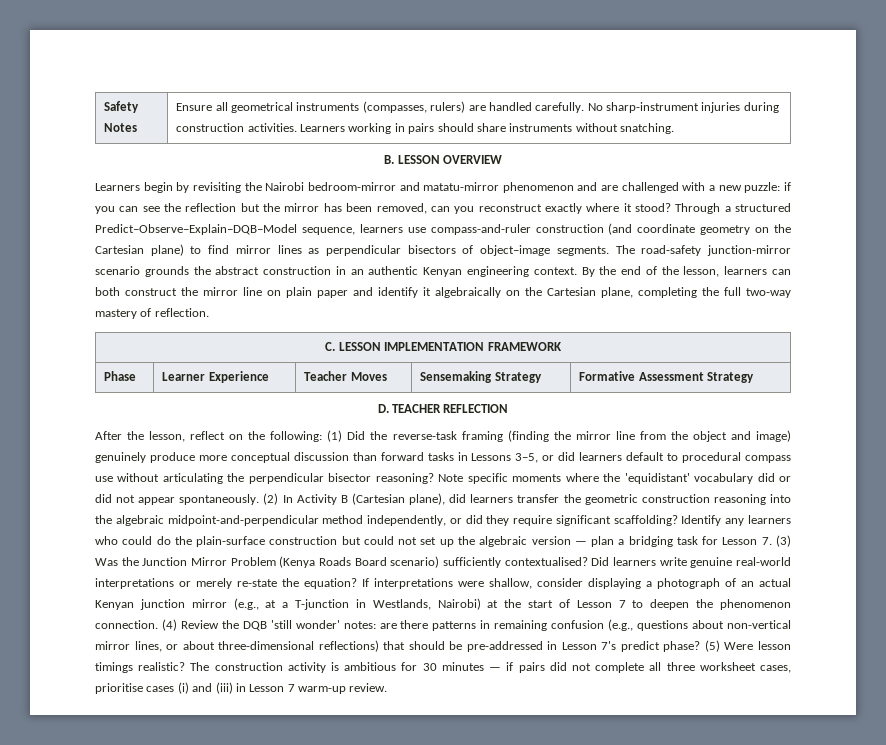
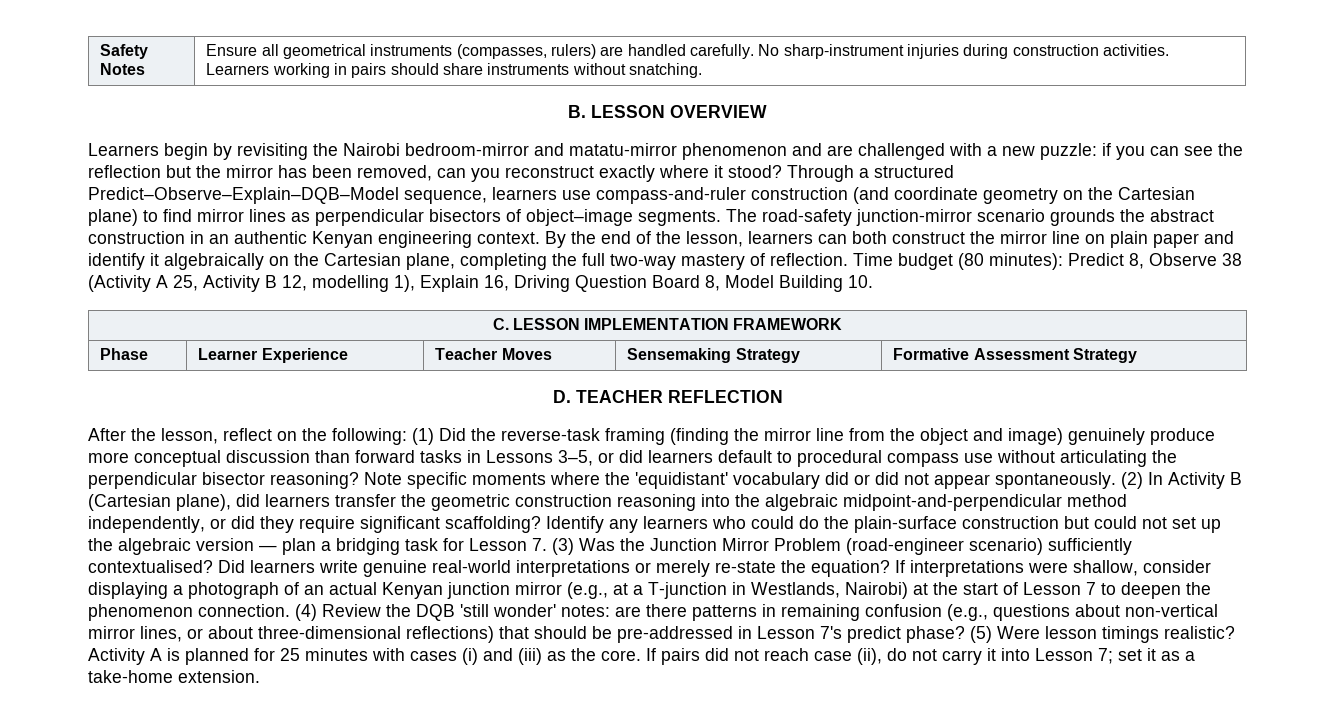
+ Time budget (80 minutes): Predict 8, Observe 38 (Activity A 25, Activity B 12, modelling 1), Explain 16, Driving Question Board 8, Model Building 10.
- Identify any learners who could do the plain-surface construction but could not set up the algebraic version — plan a bridging task for Lesson 7. (3) Was the Junction Mirror Problem (Kenya Roads Board scenario) sufficiently contextualised?
+ Identify any learners who could do the plain-surface construction but could not set up the algebraic version — plan a bridging task for Lesson 7. (3) Was the Junction Mirror Problem (road-engineer scenario) sufficiently contextualised?
- The construction activity is ambitious for 30 minutes — if pairs did not complete all three worksheet cases, prioritise cases (i) and (iii) in Lesson 7 warm-up review.
+ Activity A is planned for 25 minutes with cases (i) and (iii) as the core. If pairs did not reach case (ii), do not carry it into Lesson 7; set it as a take-home extension.

